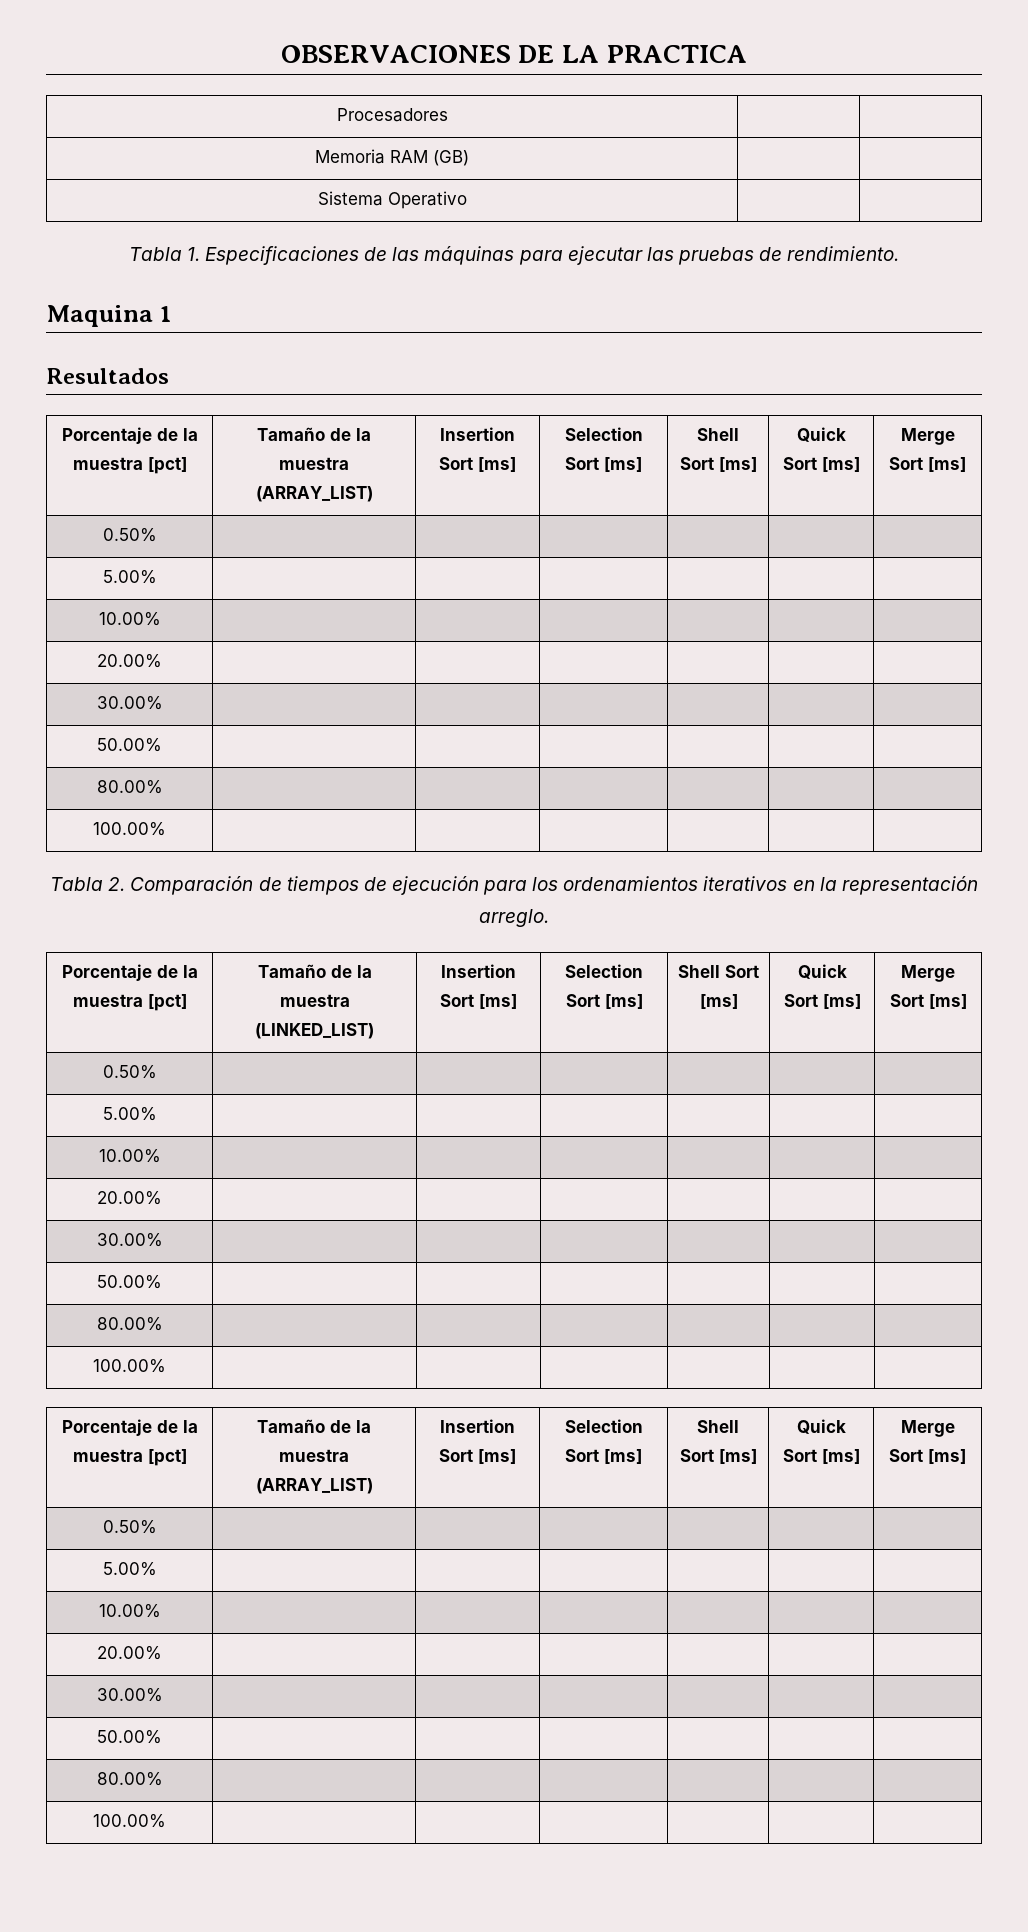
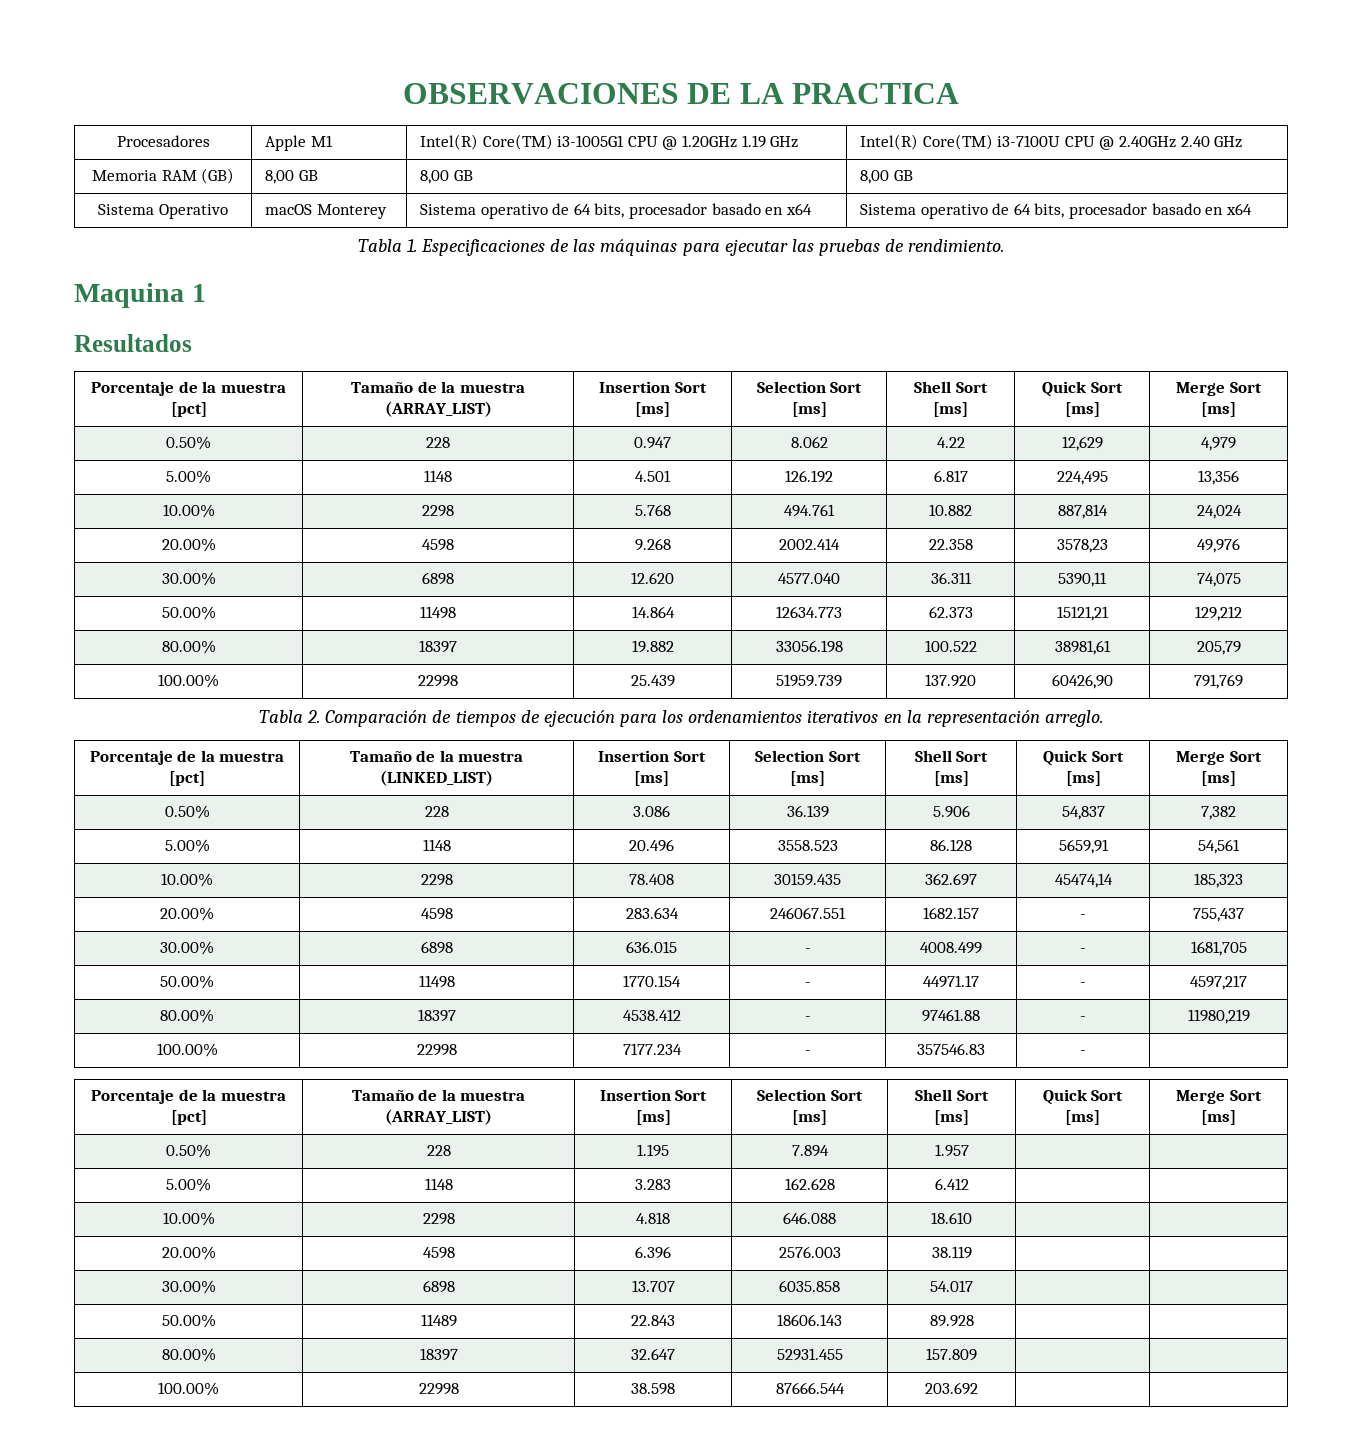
- Procesadores | |
- Memoria RAM (GB) | |
- Sistema Operativo | |
+ Procesadores | Apple M1 | Intel(R) Core(TM) i3-1005G1 CPU @ 1.20GHz 1.19 GHz | Intel(R) Core(TM) i3-7100U CPU @ 2.40GHz 2.40 GHz
+ Memoria RAM (GB) | 8,00 GB | 8,00 GB | 8,00 GB
+ Sistema Operativo | macOS Monterey | Sistema operativo de 64 bits, procesador basado en x64 | Sistema operativo de 64 bits, procesador basado en x64
  Resultados
  Porcentaje de la muestra [pct] | Tamaño de la muestra (ARRAY_LIST) | Insertion Sort [ms] | Selection Sort [ms] | Shell Sort [ms] | Quick Sort [ms] | Merge Sort [ms]
- 0.50% | | | | | |
- 5.00% | | | | | |
- 10.00% | | | | | |
- 20.00% | | | | | |
- 30.00% | | | | | |
- 50.00% | | | | | |
- 80.00% | | | | | |
- 100.00% | | | | | |
+ 0.50% | 228 | 0.947 | 8.062 | 4.22 | 12,629 | 4,979
+ 5.00% | 1148 | 4.501 | 126.192 | 6.817 | 224,495 | 13,356
+ 10.00% | 2298 | 5.768 | 494.761 | 10.882 | 887,814 | 24,024
+ 20.00% | 4598 | 9.268 | 2002.414 | 22.358 | 3578,23 | 49,976
+ 30.00% | 6898 | 12.620 | 4577.040 | 36.311 | 5390,11 | 74,075
+ 50.00% | 11498 | 14.864 | 12634.773 | 62.373 | 15121,21 | 129,212
+ 80.00% | 18397 | 19.882 | 33056.198 | 100.522 | 38981,61 | 205,79
+ 100.00% | 22998 | 25.439 | 51959.739 | 137.920 | 60426,90 | 791,769
  Porcentaje de la muestra [pct] | Tamaño de la muestra (LINKED_LIST) | Insertion Sort [ms] | Selection Sort [ms] | Shell Sort [ms] | Quick Sort [ms] | Merge Sort [ms]
- 0.50% | | | | | |
- 5.00% | | | | | |
- 10.00% | | | | | |
- 20.00% | | | | | |
- 30.00% | | | | | |
- 50.00% | | | | | |
- 80.00% | | | | | |
- 100.00% | | | | | |
+ 0.50% | 228 | 3.086 | 36.139 | 5.906 | 54,837 | 7,382
+ 5.00% | 1148 | 20.496 | 3558.523 | 86.128 | 5659,91 | 54,561
+ 10.00% | 2298 | 78.408 | 30159.435 | 362.697 | 45474,14 | 185,323
+ 20.00% | 4598 | 283.634 | 246067.551 | 1682.157 | - | 755,437
+ 30.00% | 6898 | 636.015 | - | 4008.499 | - | 1681,705
+ 50.00% | 11498 | 1770.154 | - | 44971.17 | - | 4597,217
+ 80.00% | 18397 | 4538.412 | - | 97461.88 | - | 11980,219
+ 100.00% | 22998 | 7177.234 | - | 357546.83 | - |
  Porcentaje de la muestra [pct] | Tamaño de la muestra (ARRAY_LIST) | Insertion Sort [ms] | Selection Sort [ms] | Shell Sort [ms] | Quick Sort [ms] | Merge Sort [ms]
- 0.50% | | | | | |
- 5.00% | | | | | |
- 10.00% | | | | | |
- 20.00% | | | | | |
- 30.00% | | | | | |
- 50.00% | | | | | |
- 80.00% | | | | | |
- 100.00% | | | | | |
+ 0.50% | 228 | 1.195 | 7.894 | 1.957 | |
+ 5.00% | 1148 | 3.283 | 162.628 | 6.412 | |
+ 10.00% | 2298 | 4.818 | 646.088 | 18.610 | |
+ 20.00% | 4598 | 6.396 | 2576.003 | 38.119 | |
+ 30.00% | 6898 | 13.707 | 6035.858 | 54.017 | |
+ 50.00% | 11489 | 22.843 | 18606.143 | 89.928 | |
+ 80.00% | 18397 | 32.647 | 52931.455 | 157.809 | |
+ 100.00% | 22998 | 38.598 | 87666.544 | 203.692 | |

